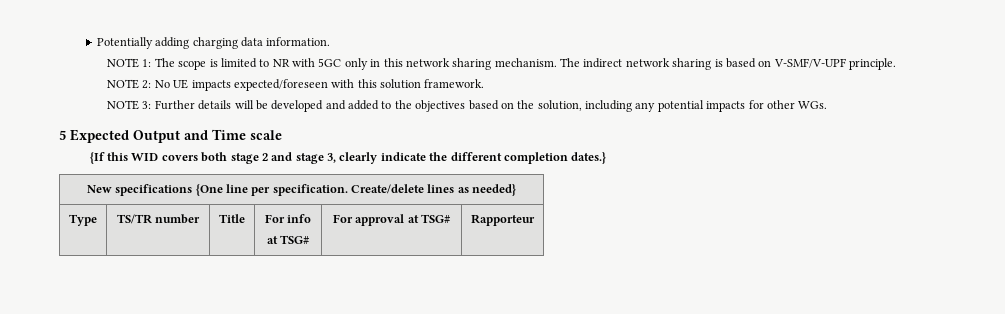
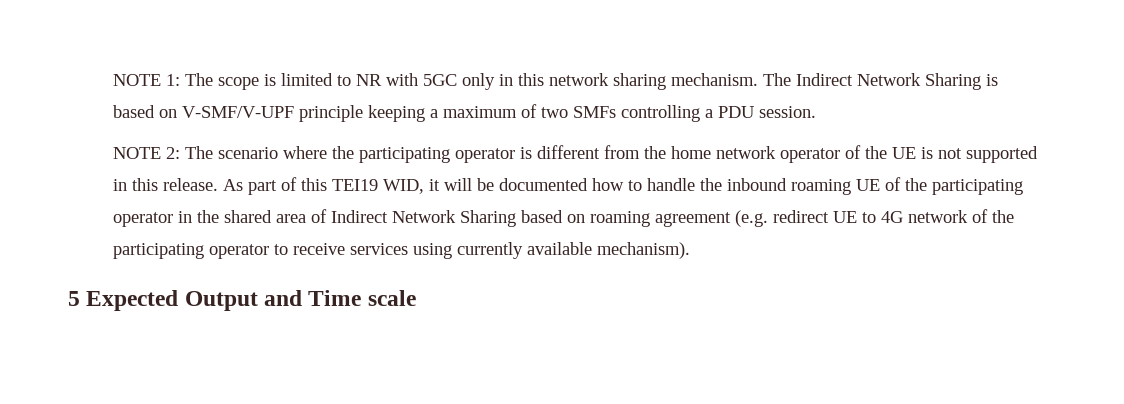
- Potentially adding charging data information.
- The indirect network sharing is based on V-SMF/V-UPF principle.
- NOTE 2: No UE impacts expected/foreseen with this solution framework.
- NOTE 3: Further details will be developed and added to the objectives based on the solution, including any potential impacts for other WGs.
+ The Indirect Network Sharing is based on V-SMF/V-UPF principle keeping a maximum of two SMFs controlling a PDU session.
+ NOTE 2: The scenario where the participating operator is different from the home network operator of the UE is not supported in this release. As part of this TEI19 WID, it will be documented how to handle the inbound roaming UE of the participating operator in the shared area of Indirect Network Sharing based on roaming agreement (e.g. redirect UE to 4G network of the participating operator to receive services using currently available mechanism).
- {If this WID covers both stage 2 and stage 3, clearly indicate the different completion dates.}
- New specifications {One line per specification. Create/delete lines as needed}
- Type | TS/TR number | Title | For info
- at TSG# | For approval at TSG# | Rapporteur

